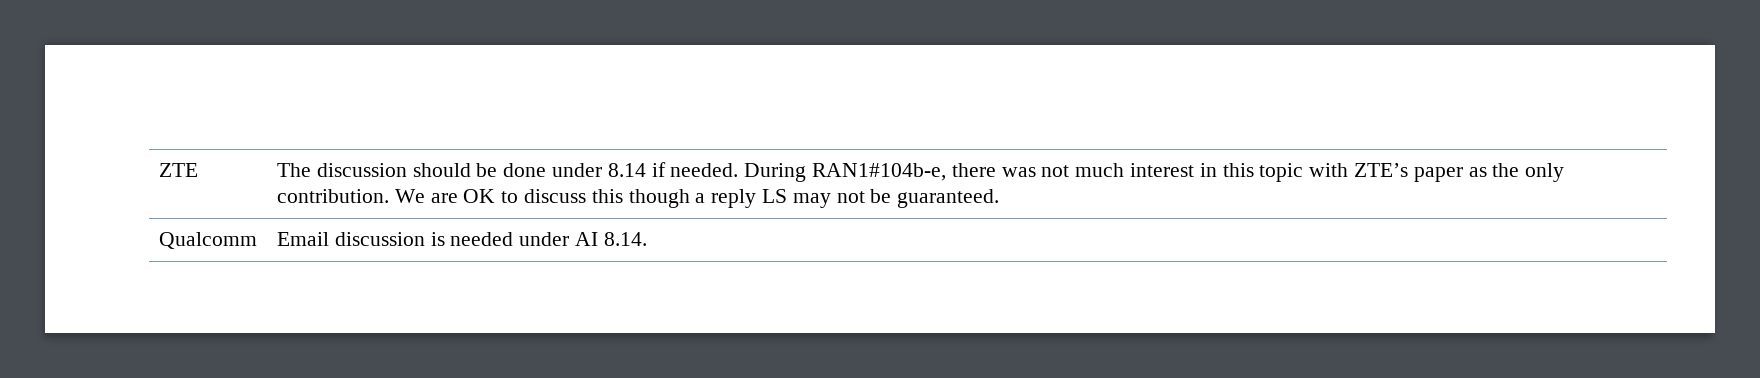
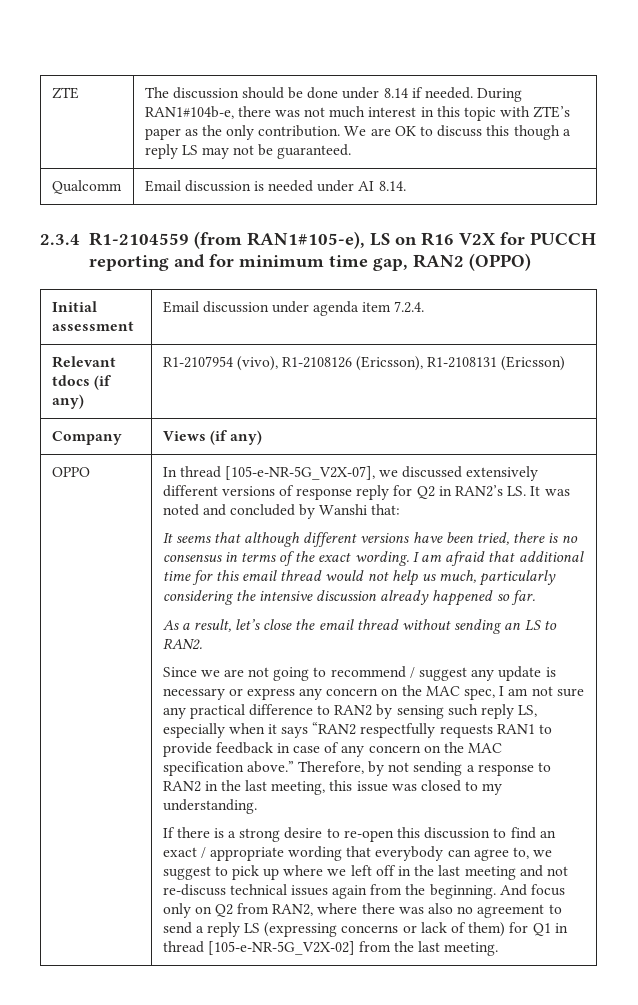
+ 2.3.4 R1-2104559 (from RAN1#105-e), LS on R16 V2X for PUCCH reporting and for minimum time gap, RAN2 (OPPO)
+ Initial assessment | Email discussion under agenda item 7.2.4.
+ Relevant tdocs (if any) | R1-2107954 (vivo), R1-2108126 (Ericsson), R1-2108131 (Ericsson)
+ Company | Views (if any)
+ OPPO | In thread [105-e-NR-5G_V2X-07], we discussed extensively different versions of response reply for Q2 in RAN2’s LS. It was noted and concluded by Wanshi that:
+ It seems that although different versions have been tried, there is no consensus in terms of the exact wording. I am afraid that additional time for this email thread would not help us much, particularly considering the intensive discussion already happened so far.
+ As a result, let’s close the email thread without sending an LS to RAN2.
+ Since we are not going to recommend / suggest any update is necessary or express any concern on the MAC spec, I am not sure any practical difference to RAN2 by sensing such reply LS, especially when it says “RAN2 respectfully requests RAN1 to provide feedback in case of any concern on the MAC specification above.” Therefore, by not sending a response to RAN2 in the last meeting, this issue was closed to my understanding.
+ If there is a strong desire to re-open this discussion to find an exact / appropriate wording that everybody can agree to, we suggest to pick up where we left off in the last meeting and not re-discuss technical issues again from the beginning. And focus only on Q2 from RAN2, where there was also no agreement to send a reply LS (expressing concerns or lack of them) for Q1 in thread [105-e-NR-5G_V2X-02] from the last meeting.

